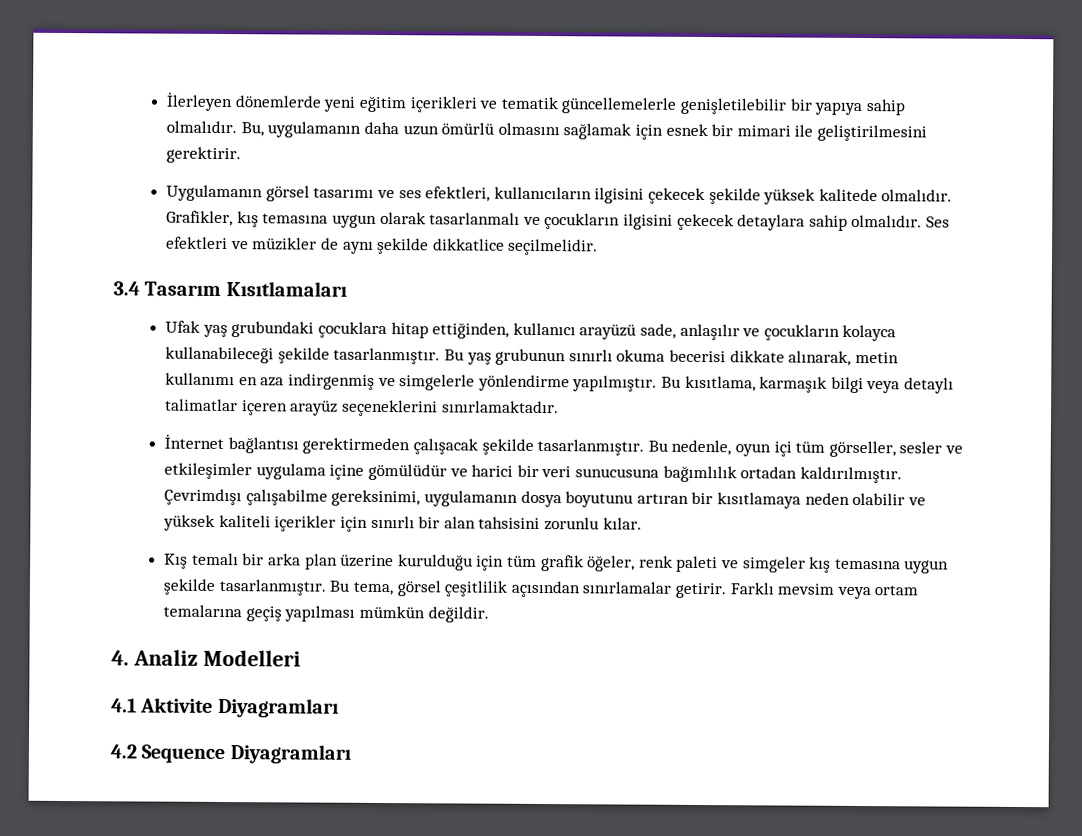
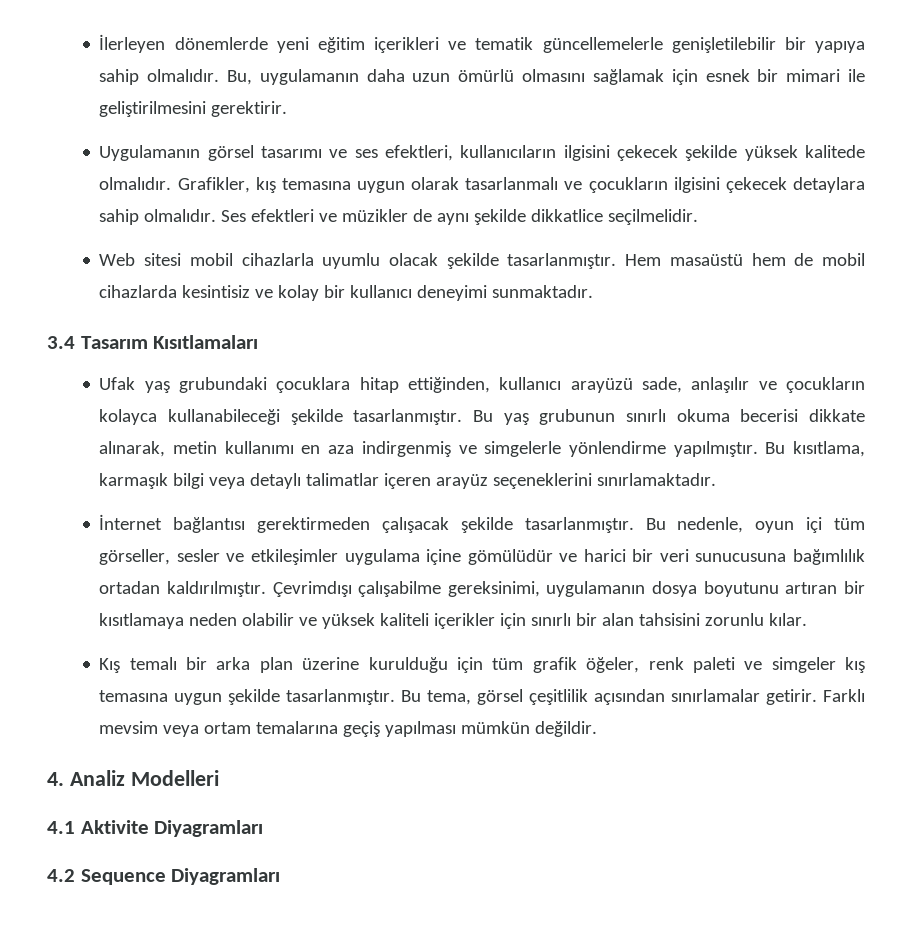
+ Web sitesi mobil cihazlarla uyumlu olacak şekilde tasarlanmıştır. Hem masaüstü hem de mobil cihazlarda kesintisiz ve kolay bir kullanıcı deneyimi sunmaktadır.

